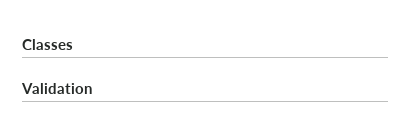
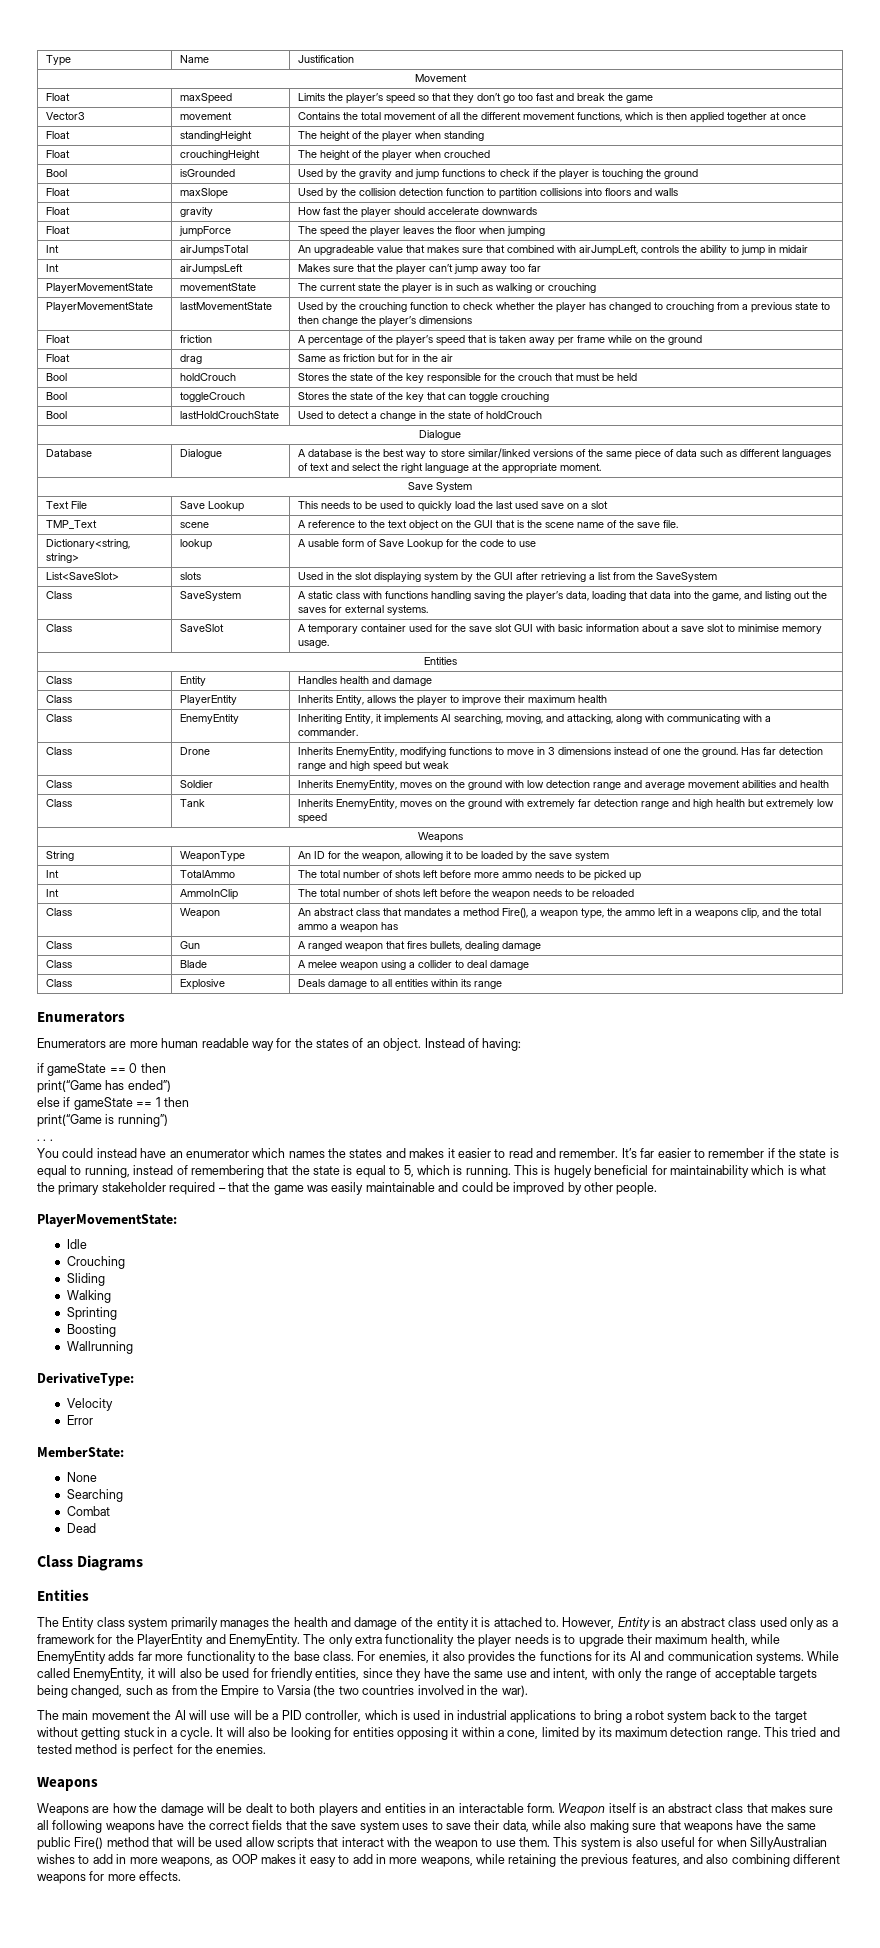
- Classes
- Validation
+ Type | Name | Justification
+ Movement
+ Float | maxSpeed | Limits the player’s speed so that they don’t go too fast and break the game
+ Vector3 | movement | Contains the total movement of all the different movement functions, which is then applied together at once
+ Float | standingHeight | The height of the player when standing
+ Float | crouchingHeight | The height of the player when crouched
+ Bool | isGrounded | Used by the gravity and jump functions to check if the player is touching the ground
+ Float | maxSlope | Used by the collision detection function to partition collisions into floors and walls
+ Float | gravity | How fast the player should accelerate downwards
+ Float | jumpForce | The speed the player leaves the floor when jumping
+ Int | airJumpsTotal | An upgradeable value that makes sure that combined with airJumpLeft, controls the ability to jump in midair
+ Int | airJumpsLeft | Makes sure that the player can’t jump away too far
+ PlayerMovementState | movementState | The current state the player is in such as walking or crouching
+ PlayerMovementState | lastMovementState | Used by the crouching function to check whether the player has changed to crouching from a previous state to then change the player’s dimensions
+ Float | friction | A percentage of the player’s speed that is taken away per frame while on the ground
+ Float | drag | Same as friction but for in the air
+ Bool | holdCrouch | Stores the state of the key responsible for the crouch that must be held
+ Bool | toggleCrouch | Stores the state of the key that can toggle crouching
+ Bool | lastHoldCrouchState | Used to detect a change in the state of holdCrouch
+ Dialogue
+ Database | Dialogue | A database is the best way to store similar/linked versions of the same piece of data such as different languages of text and select the right language at the appropriate moment.
+ Save System
+ Text File | Save Lookup | This needs to be used to quickly load the last used save on a slot
+ TMP_Text | scene | A reference to the text object on the GUI that is the scene name of the save file.
+ Dictionary<string, string> | lookup | A usable form of Save Lookup for the code to use
+ List<SaveSlot> | slots | Used in the slot displaying system by the GUI after retrieving a list from the SaveSystem
+ Class | SaveSystem | A static class with functions handling saving the player’s data, loading that data into the game, and listing out the saves for external systems.
+ Class | SaveSlot | A temporary container used for the save slot GUI with basic information about a save slot to minimise memory usage.
+ Entities
+ Class | Entity | Handles health and damage
+ Class | PlayerEntity | Inherits Entity, allows the player to improve their maximum health
+ Class | EnemyEntity | Inheriting Entity, it implements AI searching, moving, and attacking, along with communicating with a commander.
+ Class | Drone | Inherits EnemyEntity, modifying functions to move in 3 dimensions instead of one the ground. Has far detection range and high speed but weak
+ Class | Soldier | Inherits EnemyEntity, moves on the ground with low detection range and average movement abilities and health
+ Class | Tank | Inherits EnemyEntity, moves on the ground with extremely far detection range and high health but extremely low speed
+ Weapons
+ String | WeaponType | An ID for the weapon, allowing it to be loaded by the save system
+ Int | TotalAmmo | The total number of shots left before more ammo needs to be picked up
+ Int | AmmoInClip | The total number of shots left before the weapon needs to be reloaded
+ Class | Weapon | An abstract class that mandates a method Fire(), a weapon type, the ammo left in a weapons clip, and the total ammo a weapon has
+ Class | Gun | A ranged weapon that fires bullets, dealing damage
+ Class | Blade | A melee weapon using a collider to deal damage
+ Class | Explosive | Deals damage to all entities within its range
+ Enumerators
+ Enumerators are more human readable way for the states of an object. Instead of having:
+ if gameState == 0 then
+ print(“Game has ended”)
+ else if gameState == 1 then
+ print(“Game is running”)
+ . . .
+ You could instead have an enumerator which names the states and makes it easier to read and remember. It’s far easier to remember if the state is equal to running, instead of remembering that the state is equal to 5, which is running. This is hugely beneficial for maintainability which is what the primary stakeholder required – that the game was easily maintainable and could be improved by other people.
+ PlayerMovementState:
+ Idle
+ Crouching
+ Sliding
+ Walking
+ Sprinting
+ Boosting
+ Wallrunning
+ DerivativeType:
+ Velocity
+ Error
+ MemberState:
+ None
+ Searching
+ Combat
+ Dead
+ Class Diagrams
+ Entities
+ The Entity class system primarily manages the health and damage of the entity it is attached to. However, Entity is an abstract class used only as a framework for the PlayerEntity and EnemyEntity. The only extra functionality the player needs is to upgrade their maximum health, while EnemyEntity adds far more functionality to the base class. For enemies, it also provides the functions for its AI and communication systems. While called EnemyEntity, it will also be used for friendly entities, since they have the same use and intent, with only the range of acceptable targets being changed, such as from the Empire to Varsia (the two countries involved in the war).
+ The main movement the AI will use will be a PID controller, which is used in industrial applications to bring a robot system back to the target without getting stuck in a cycle. It will also be looking for entities opposing it within a cone, limited by its maximum detection range. This tried and tested method is perfect for the enemies.
+ Weapons
+ Weapons are how the damage will be dealt to both players and entities in an interactable form. Weapon itself is an abstract class that makes sure all following weapons have the correct fields that the save system uses to save their data, while also making sure that weapons have the same public Fire() method that will be used allow scripts that interact with the weapon to use them. This system is also useful for when SillyAustralian wishes to add in more weapons, as OOP makes it easy to add in more weapons, while retaining the previous features, and also combining different weapons for more effects.

